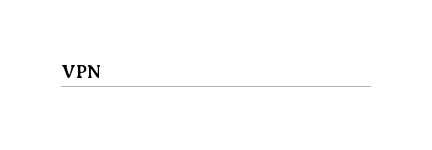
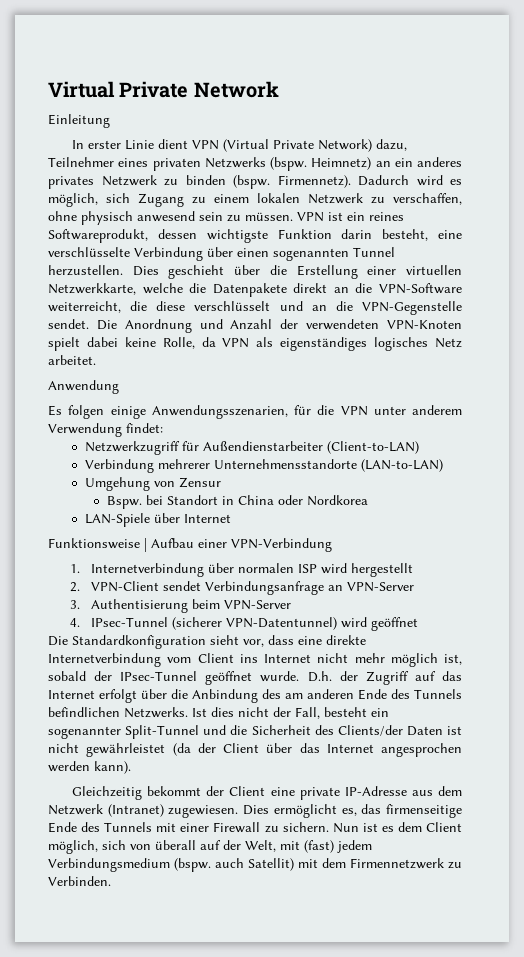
- VPN
+ Virtual Private Network
+ Einleitung
+ In erster Linie dient VPN (Virtual Private Network) dazu, Teilnehmer eines privaten Netzwerks (bspw. Heimnetz) an ein anderes privates Netzwerk zu binden (bspw. Firmennetz). Dadurch wird es möglich, sich Zugang zu einem lokalen Netzwerk zu verschaffen, ohne physisch anwesend sein zu müssen. VPN ist ein reines Softwareprodukt, dessen wichtigste Funktion darin besteht, eine verschlüsselte Verbindung über einen sogenannten Tunnel herzustellen. Dies geschieht über die Erstellung einer virtuellen Netzwerkkarte, welche die Datenpakete direkt an die VPN-Software weiterreicht, die diese verschlüsselt und an die VPN-Gegenstelle sendet. Die Anordnung und Anzahl der verwendeten VPN-Knoten spielt dabei keine Rolle, da VPN als eigenständiges logisches Netz arbeitet.
+ Anwendung
+ Es folgen einige Anwendungsszenarien, für die VPN unter anderem Verwendung findet:
+ Netzwerkzugriff für Außendienstarbeiter (Client-to-LAN)
+ Verbindung mehrerer Unternehmensstandorte (LAN-to-LAN)
+ Umgehung von Zensur
+ Bspw. bei Standort in China oder Nordkorea
+ LAN-Spiele über Internet
+ Funktionsweise | Aufbau einer VPN-Verbindung
+ 1. Internetverbindung über normalen ISP wird hergestellt
+ 2. VPN-Client sendet Verbindungsanfrage an VPN-Server
+ 3. Authentisierung beim VPN-Server
+ 4. IPsec-Tunnel (sicherer VPN-Datentunnel) wird geöffnet
+ Die Standardkonfiguration sieht vor, dass eine direkte Internetverbindung vom Client ins Internet nicht mehr möglich ist, sobald der IPsec-Tunnel geöffnet wurde. D.h. der Zugriff auf das Internet erfolgt über die Anbindung des am anderen Ende des Tunnels befindlichen Netzwerks. Ist dies nicht der Fall, besteht ein sogenannter Split-Tunnel und die Sicherheit des Clients/der Daten ist nicht gewährleistet (da der Client über das Internet angesprochen werden kann).
+ Gleichzeitig bekommt der Client eine private IP-Adresse aus dem Netzwerk (Intranet) zugewiesen. Dies ermöglicht es, das firmenseitige Ende des Tunnels mit einer Firewall zu sichern. Nun ist es dem Client möglich, sich von überall auf der Welt, mit (fast) jedem Verbindungsmedium (bspw. auch Satellit) mit dem Firmennetzwerk zu Verbinden.

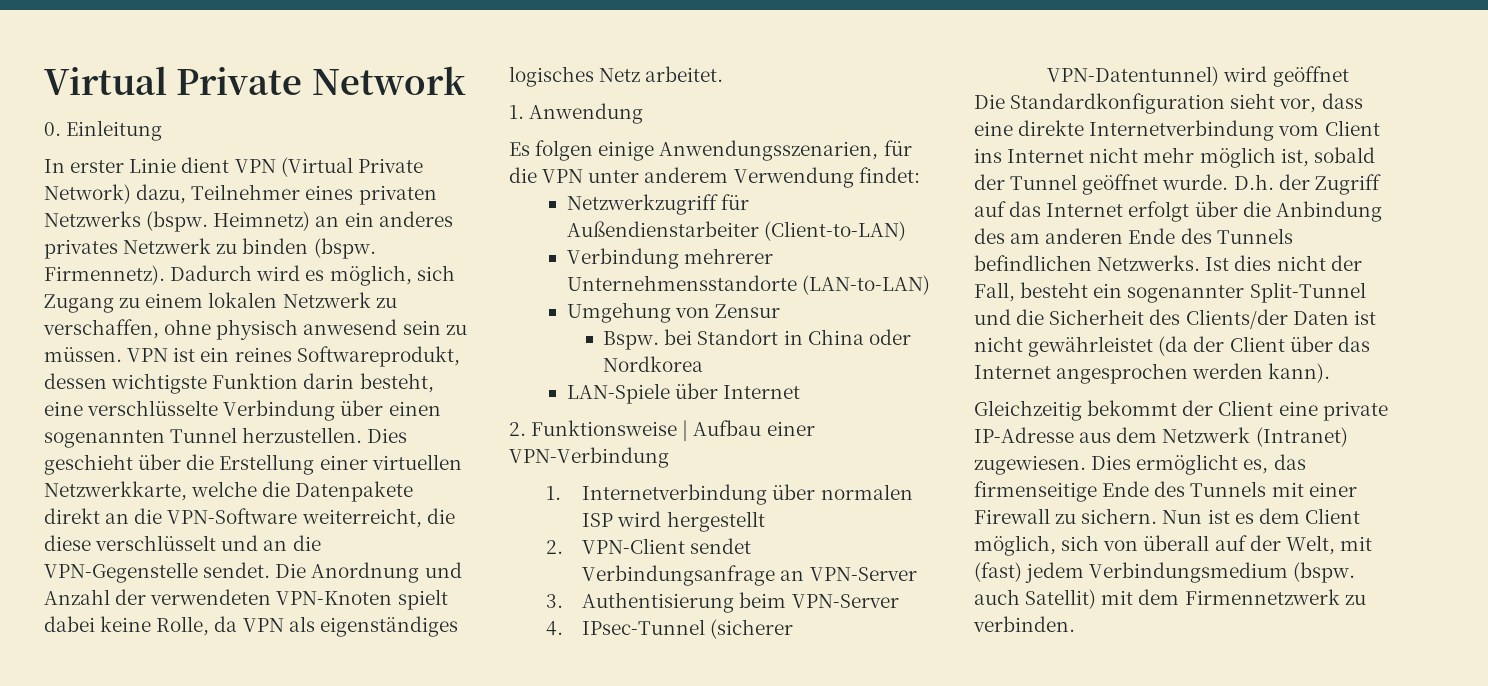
- Einleitung
+ 0. Einleitung
- Anwendung
+ 1. Anwendung
- Funktionsweise | Aufbau einer VPN-Verbindung
+ 2. Funktionsweise | Aufbau einer VPN-Verbindung
- Die Standardkonfiguration sieht vor, dass eine direkte Internetverbindung vom Client ins Internet nicht mehr möglich ist, sobald der IPsec-Tunnel geöffnet wurde.
+ Die Standardkonfiguration sieht vor, dass eine direkte Internetverbindung vom Client ins Internet nicht mehr möglich ist, sobald der Tunnel geöffnet wurde.
- Nun ist es dem Client möglich, sich von überall auf der Welt, mit (fast) jedem Verbindungsmedium (bspw. auch Satellit) mit dem Firmennetzwerk zu Verbinden.
+ Nun ist es dem Client möglich, sich von überall auf der Welt, mit (fast) jedem Verbindungsmedium (bspw. auch Satellit) mit dem Firmennetzwerk zu verbinden.

